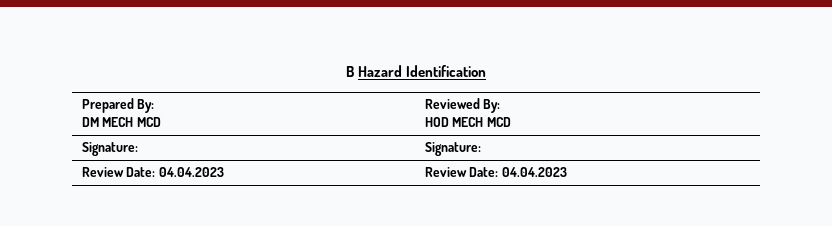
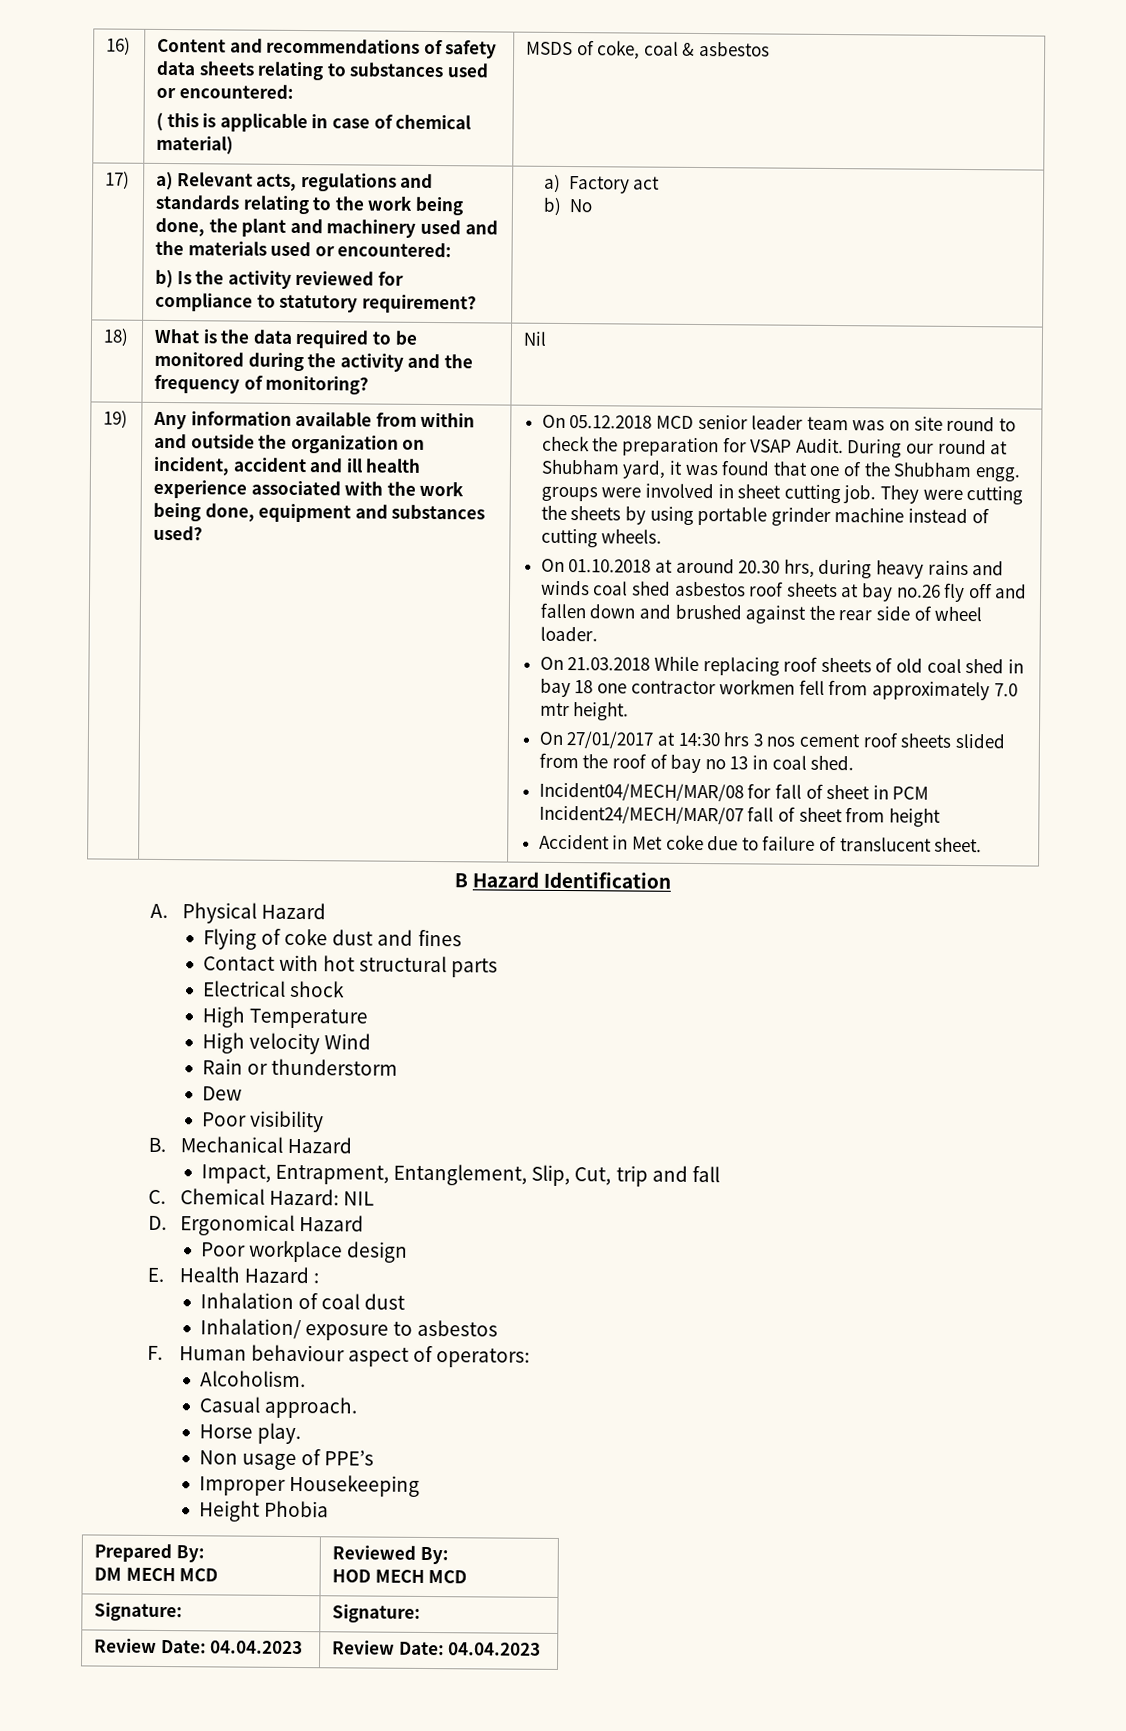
+ 16) | Content and recommendations of safety data sheets relating to substances used or encountered:
+ ( this is applicable in case of chemical material) | MSDS of coke, coal & asbestos
+ 17) | a) Relevant acts, regulations and standards relating to the work being done, the plant and machinery used and the materials used or encountered:
+ b) Is the activity reviewed for compliance to statutory requirement? | a) Factory act
+ b) No
+ 18) | What is the data required to be monitored during the activity and the frequency of monitoring? | Nil
+ 19) | Any information available from within and outside the organization on incident, accident and ill health experience associated with the work being done, equipment and substances used? | On 05.12.2018 MCD senior leader team was on site round to check the preparation for VSAP Audit. During our round at Shubham yard, it was found that one of the Shubham engg. groups were involved in sheet cutting job. They were cutting the sheets by using portable grinder machine instead of cutting wheels.
+ On 01.10.2018 at around 20.30 hrs, during heavy rains and winds coal shed asbestos roof sheets at bay no.26 fly off and fallen down and brushed against the rear side of wheel loader.
+ On 21.03.2018 While replacing roof sheets of old coal shed in bay 18 one contractor workmen fell from approximately 7.0 mtr height.
+ On 27/01/2017 at 14:30 hrs 3 nos cement roof sheets slided from the roof of bay no 13 in coal shed.
+ Incident04/MECH/MAR/08 for fall of sheet in PCM Incident24/MECH/MAR/07 fall of sheet from height
+ Accident in Met coke due to failure of translucent sheet.
  B Hazard Identification
+ A. Physical Hazard
+ Flying of coke dust and fines
+ Contact with hot structural parts
+ Electrical shock
+ High Temperature
+ High velocity Wind
+ Rain or thunderstorm
+ Dew
+ Poor visibility
+ B. Mechanical Hazard
+ Impact, Entrapment, Entanglement, Slip, Cut, trip and fall
+ C. Chemical Hazard: NIL
+ D. Ergonomical Hazard
+ Poor workplace design
+ E. Health Hazard :
+ Inhalation of coal dust
+ Inhalation/ exposure to asbestos
+ F. Human behaviour aspect of operators:
+ Alcoholism.
+ Casual approach.
+ Horse play.
+ Non usage of PPE’s
+ Improper Housekeeping
+ Height Phobia

